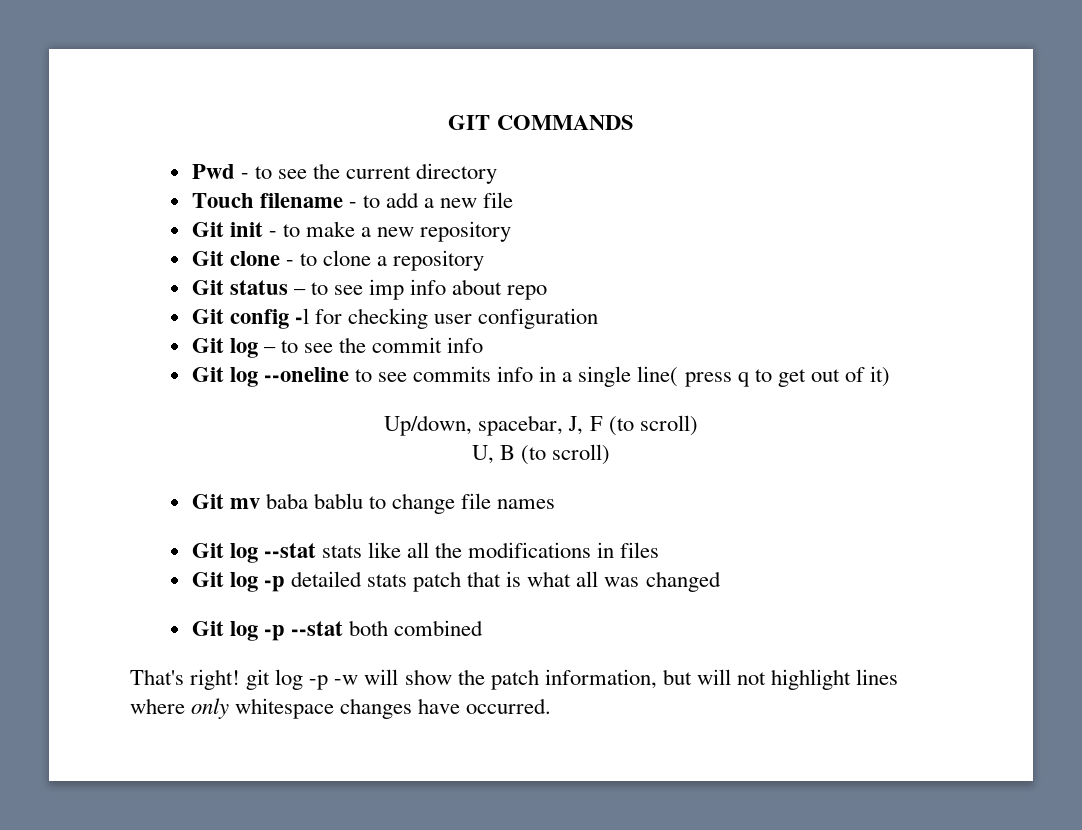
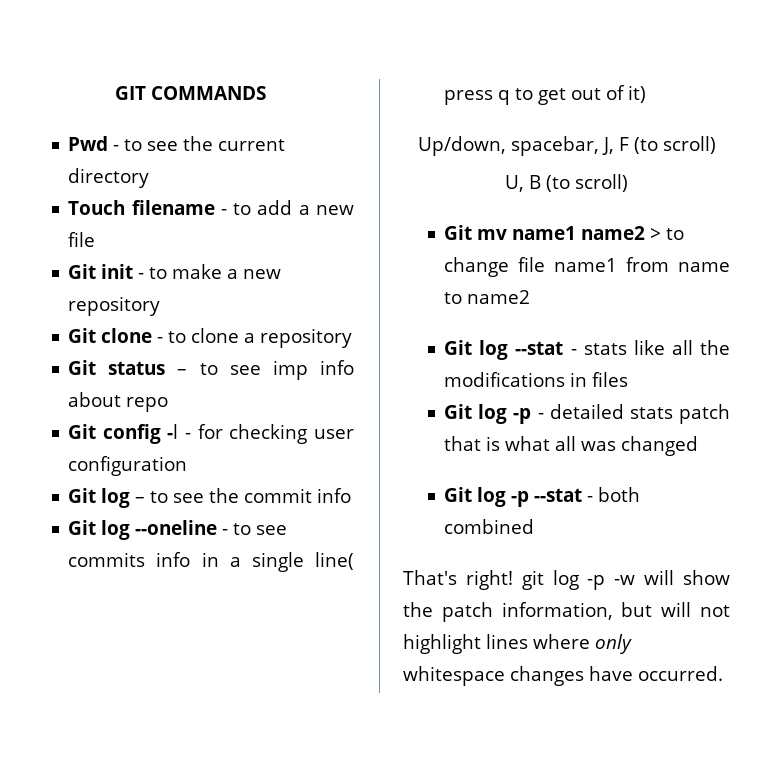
- Git config -l for checking user configuration
+ Git config -l - for checking user configuration
- Git log --oneline to see commits info in a single line( press q to get out of it)
+ Git log --oneline - to see commits info in a single line( press q to get out of it)
- Git mv baba bablu to change file names
+ Git mv name1 name2 > to change file name1 from name to name2
- Git log --stat stats like all the modifications in files
+ Git log --stat - stats like all the modifications in files
- Git log -p detailed stats patch that is what all was changed
+ Git log -p - detailed stats patch that is what all was changed
- Git log -p --stat both combined
+ Git log -p --stat - both combined

